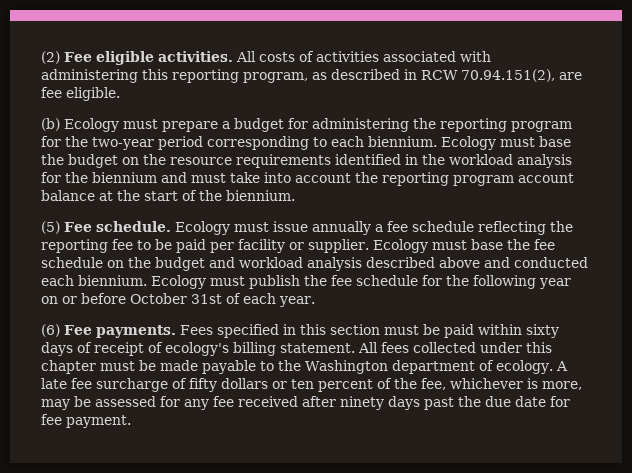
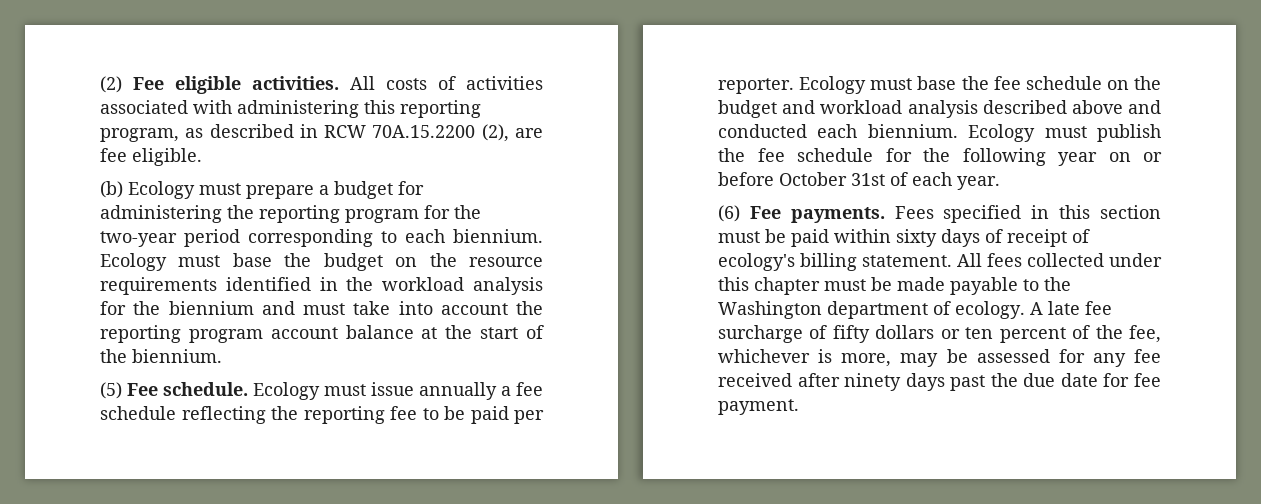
- All costs of activities associated with administering this reporting program, as described in RCW 70.94.151(2), are fee eligible.
+ All costs of activities associated with administering this reporting program, as described in RCW 70A.15.2200 (2), are fee eligible.
- Ecology must issue annually a fee schedule reflecting the reporting fee to be paid per facility or supplier.
+ Ecology must issue annually a fee schedule reflecting the reporting fee to be paid per reporter.

